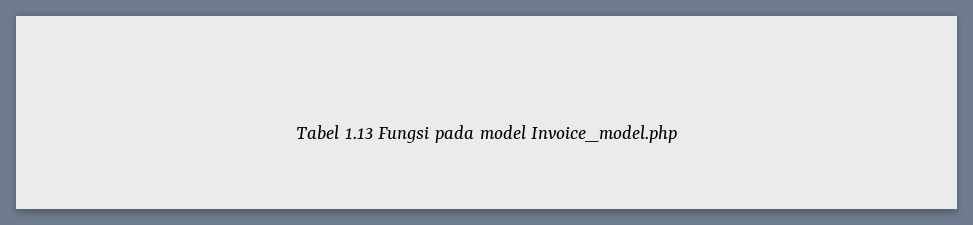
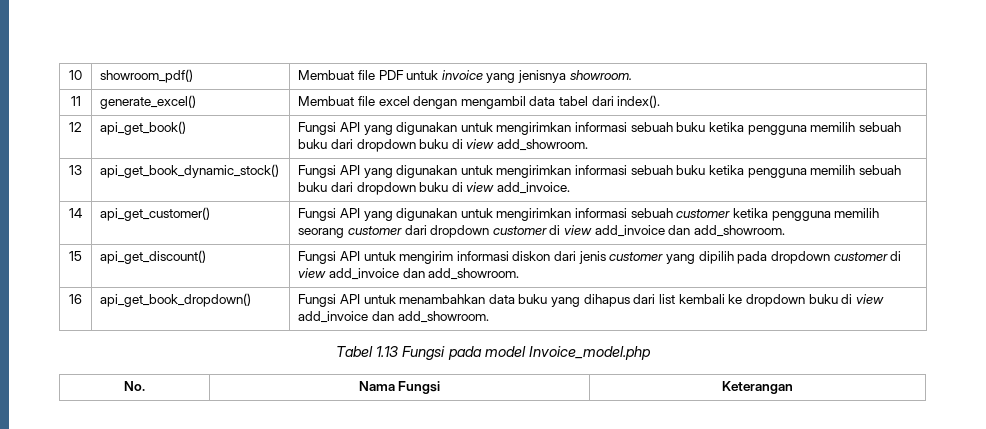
+ 10 | showroom_pdf() | Membuat file PDF untuk invoice yang jenisnya showroom.
+ 11 | generate_excel() | Membuat file excel dengan mengambil data tabel dari index().
+ 12 | api_get_book() | Fungsi API yang digunakan untuk mengirimkan informasi sebuah buku ketika pengguna memilih sebuah buku dari dropdown buku di view add_showroom.
+ 13 | api_get_book_dynamic_stock() | Fungsi API yang digunakan untuk mengirimkan informasi sebuah buku ketika pengguna memilih sebuah buku dari dropdown buku di view add_invoice.
+ 14 | api_get_customer() | Fungsi API yang digunakan untuk mengirimkan informasi sebuah customer ketika pengguna memilih seorang customer dari dropdown customer di view add_invoice dan add_showroom.
+ 15 | api_get_discount() | Fungsi API untuk mengirim informasi diskon dari jenis customer yang dipilih pada dropdown customer di view add_invoice dan add_showroom.
+ 16 | api_get_book_dropdown() | Fungsi API untuk menambahkan data buku yang dihapus dari list kembali ke dropdown buku di view add_invoice dan add_showroom.
+ No. | Nama Fungsi | Keterangan

